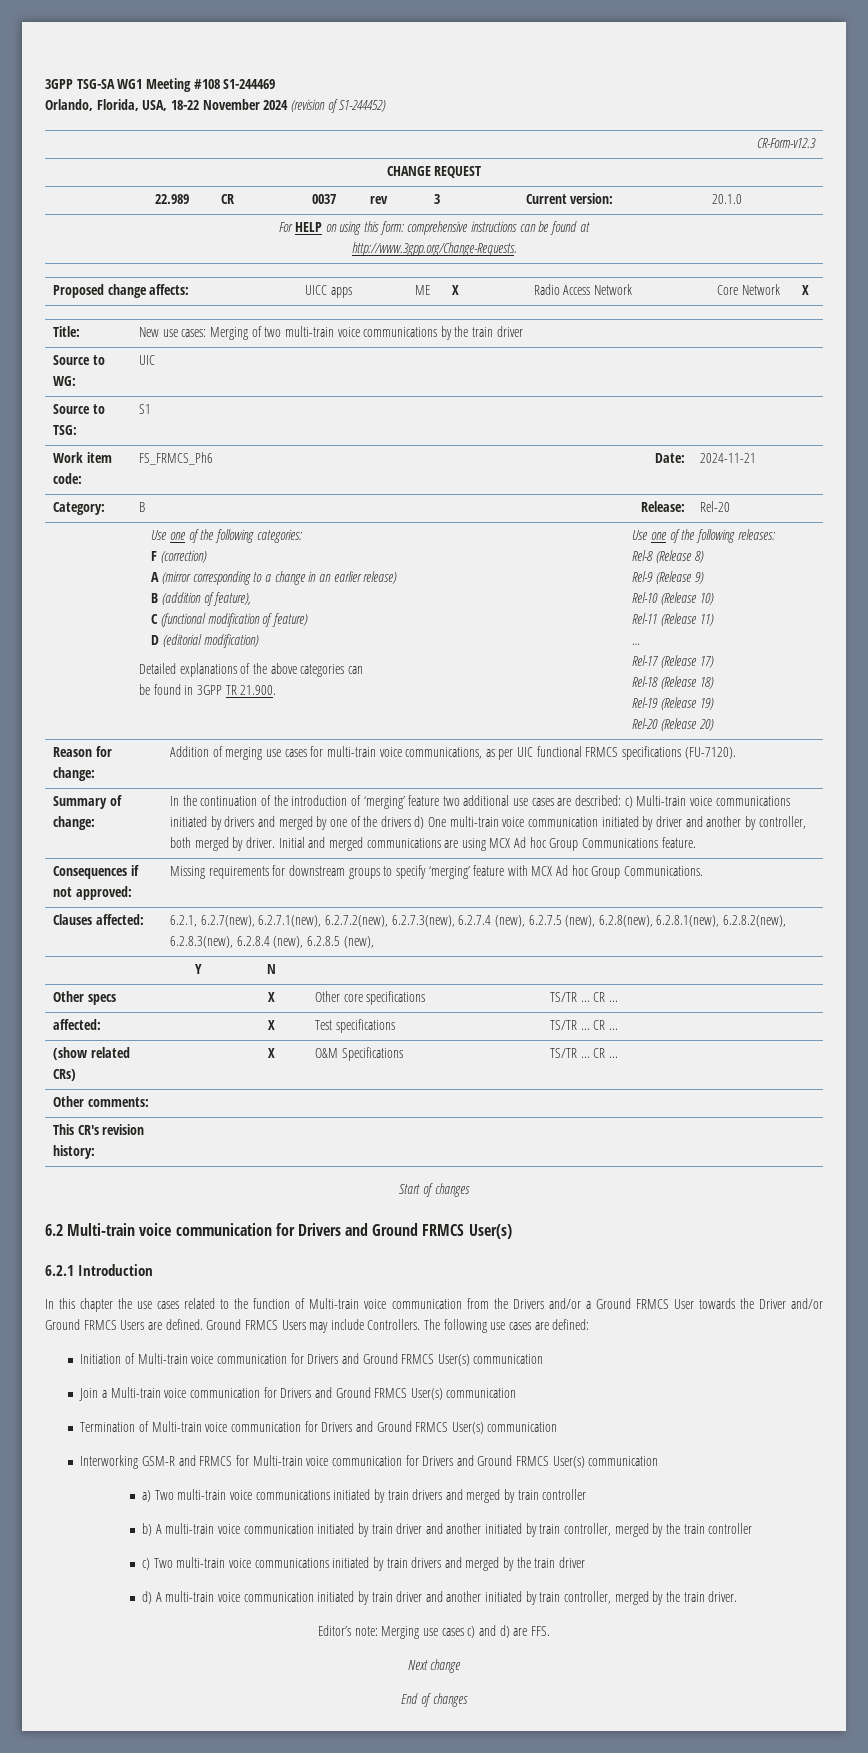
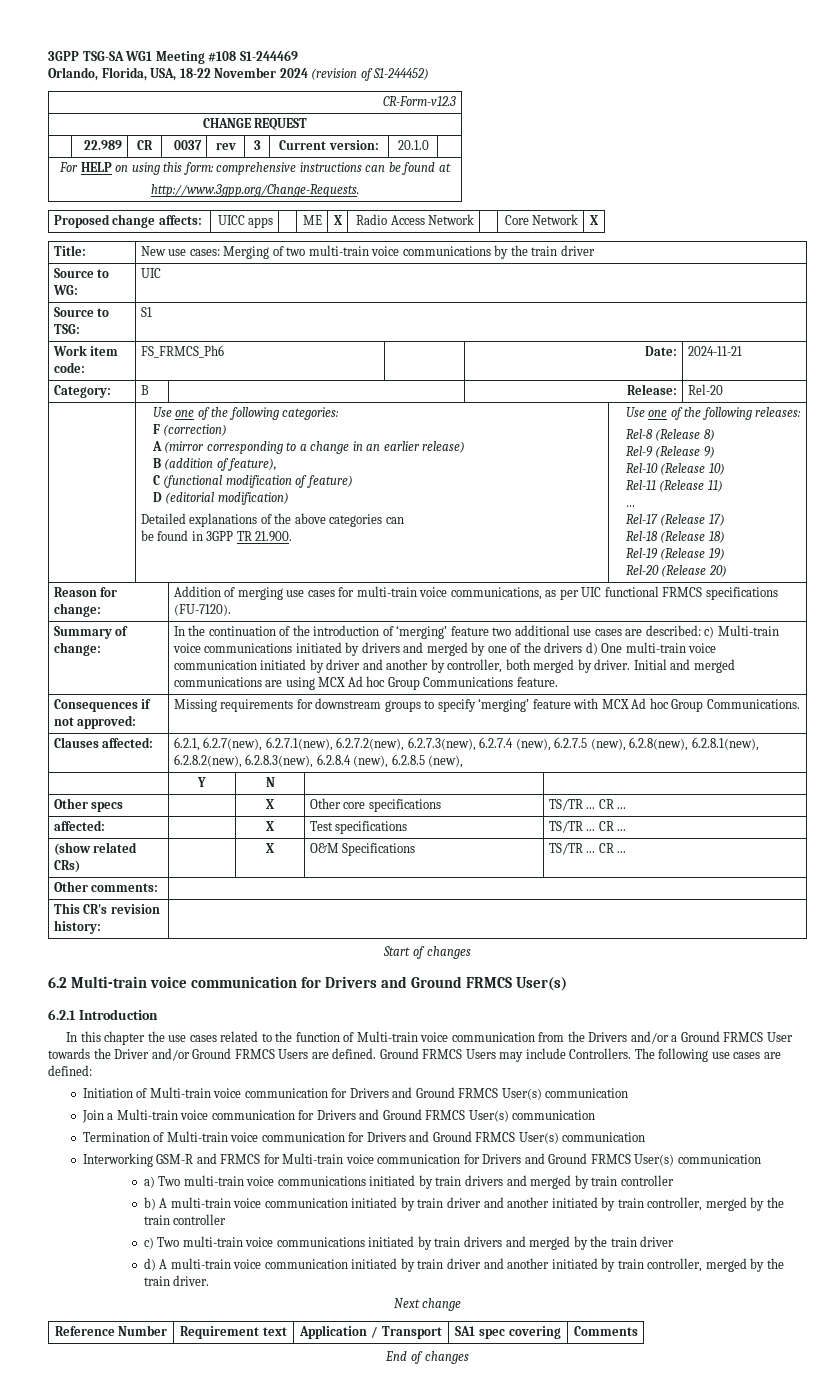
- Editor’s note: Merging use cases c) and d) are FFS.
  Next change
+ Reference Number | Requirement text | Application / Transport | SA1 spec covering | Comments

